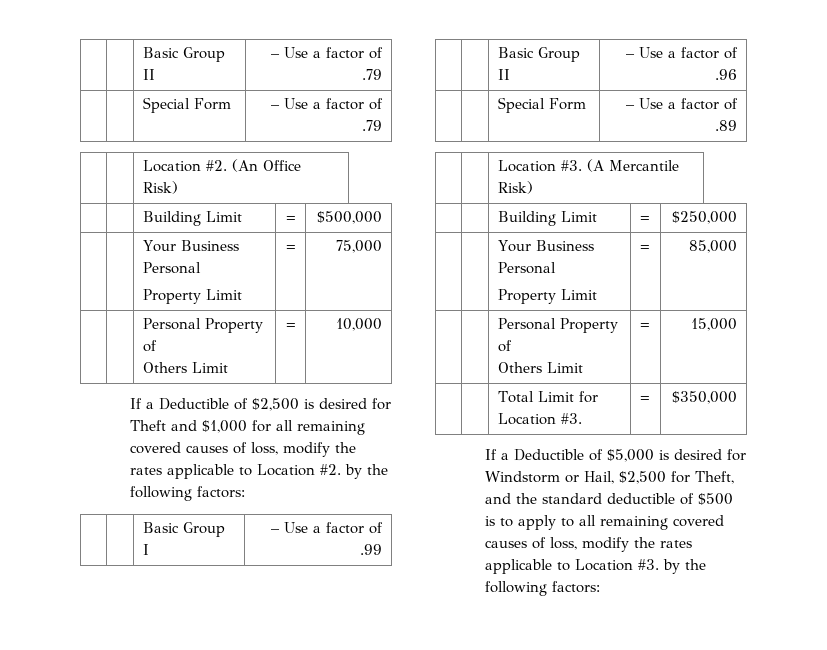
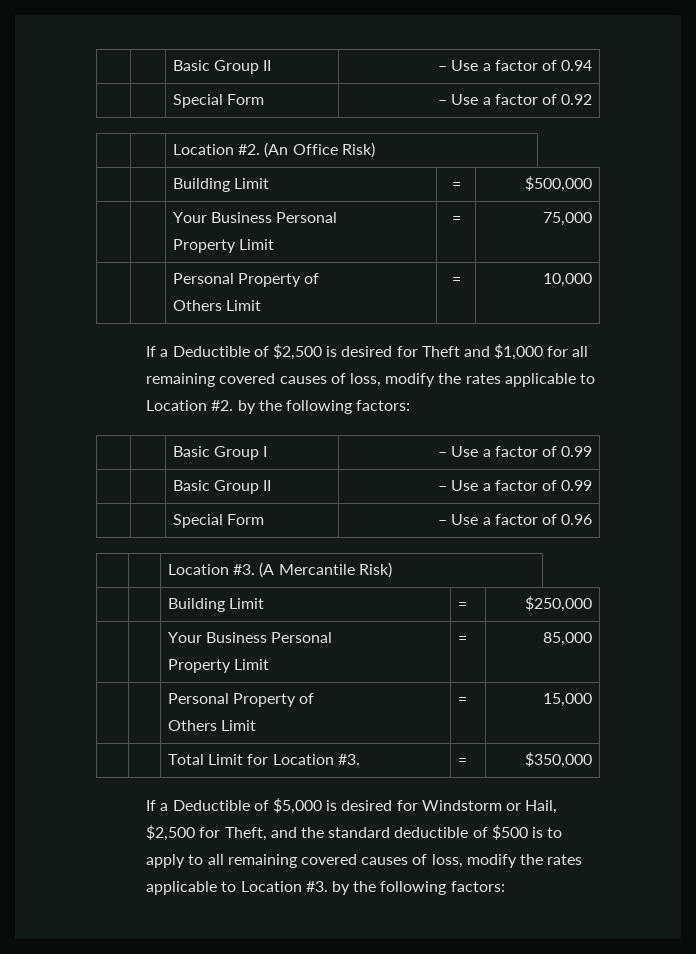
- | | Basic Group II | – Use a factor of .79
- | | Special Form | – Use a factor of .79
+ | | Basic Group II | – Use a factor of 0.94
+ | | Special Form | – Use a factor of 0.92
- | | Basic Group I | – Use a factor of .99
- | | Basic Group II | – Use a factor of .96
- | | Special Form | – Use a factor of .89
+ | | Basic Group I | – Use a factor of 0.99
+ | | Basic Group II | – Use a factor of 0.99
+ | | Special Form | – Use a factor of 0.96

